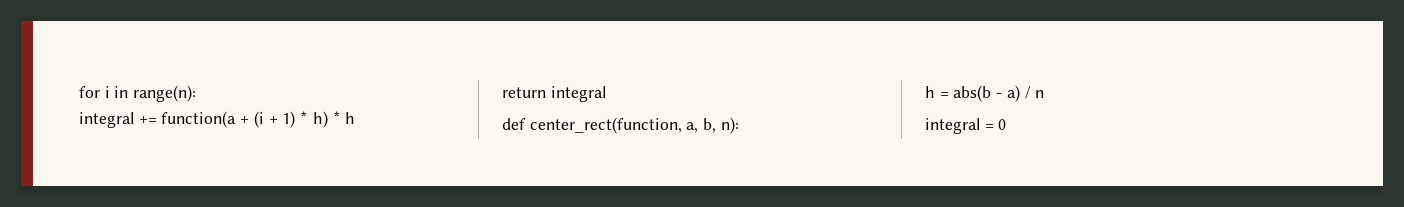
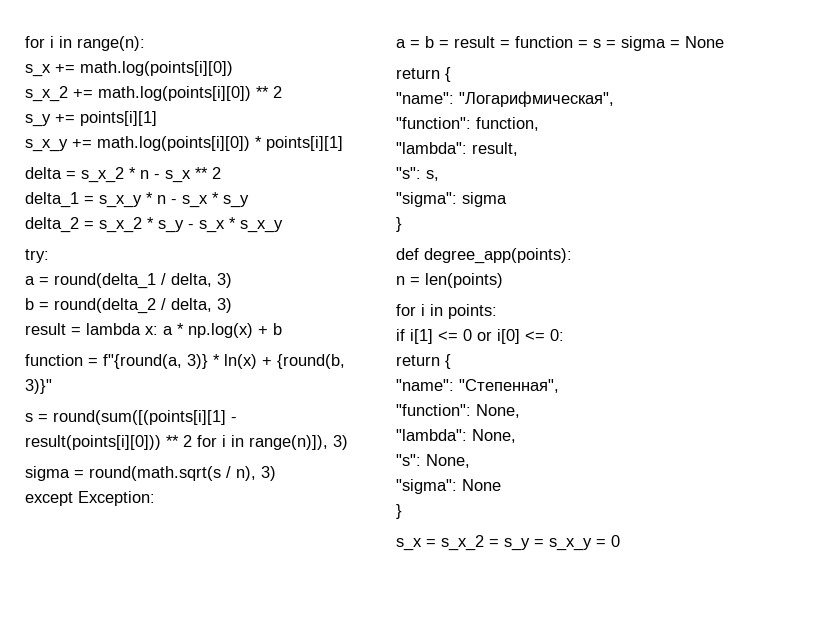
- integral += function(a + (i + 1) * h) * h
- return integral
- def center_rect(function, a, b, n):
- h = abs(b - a) / n
- integral = 0
+ s_x += math.log(points[i][0])
+ s_x_2 += math.log(points[i][0]) ** 2
+ s_y += points[i][1]
+ s_x_y += math.log(points[i][0]) * points[i][1]
+ delta = s_x_2 * n - s_x ** 2
+ delta_1 = s_x_y * n - s_x * s_y
+ delta_2 = s_x_2 * s_y - s_x * s_x_y
+ try:
+ a = round(delta_1 / delta, 3)
+ b = round(delta_2 / delta, 3)
+ result = lambda x: a * np.log(x) + b
+ function = f"{round(a, 3)} * ln(x) + {round(b, 3)}"
+ s = round(sum([(points[i][1] - result(points[i][0])) ** 2 for i in range(n)]), 3)
+ sigma = round(math.sqrt(s / n), 3)
+ except Exception:
+ a = b = result = function = s = sigma = None
+ return {
+ "name": "Логарифмическая",
+ "function": function,
+ "lambda": result,
+ "s": s,
+ "sigma": sigma
+ }
+ def degree_app(points):
+ n = len(points)
+ for i in points:
+ if i[1] <= 0 or i[0] <= 0:
+ return {
+ "name": "Степенная",
+ "function": None,
+ "lambda": None,
+ "s": None,
+ "sigma": None
+ }
+ s_x = s_x_2 = s_y = s_x_y = 0

